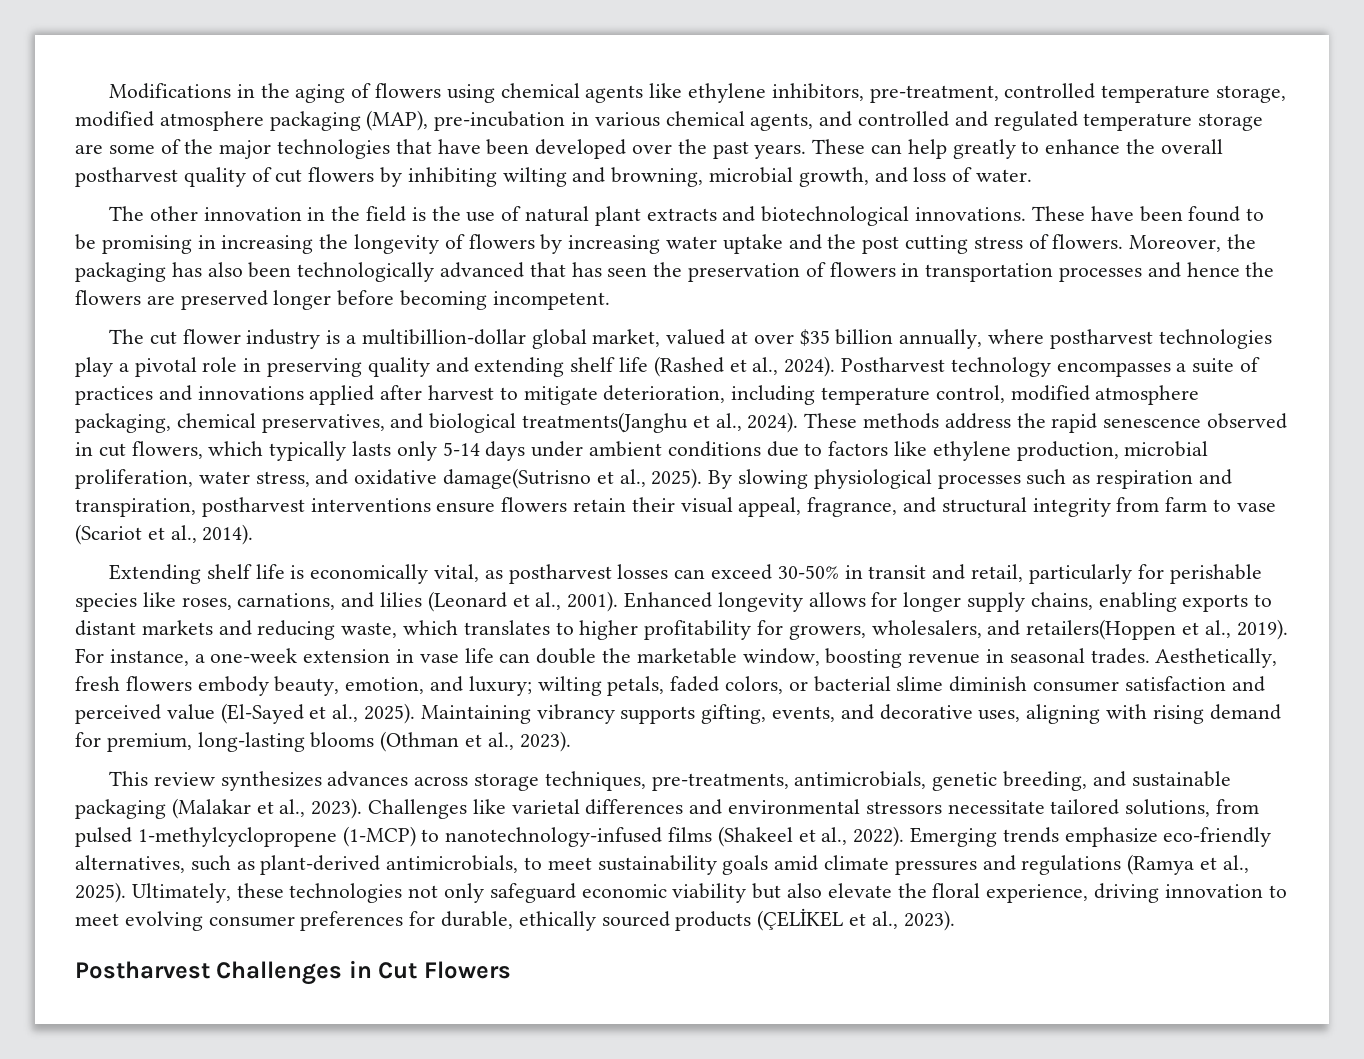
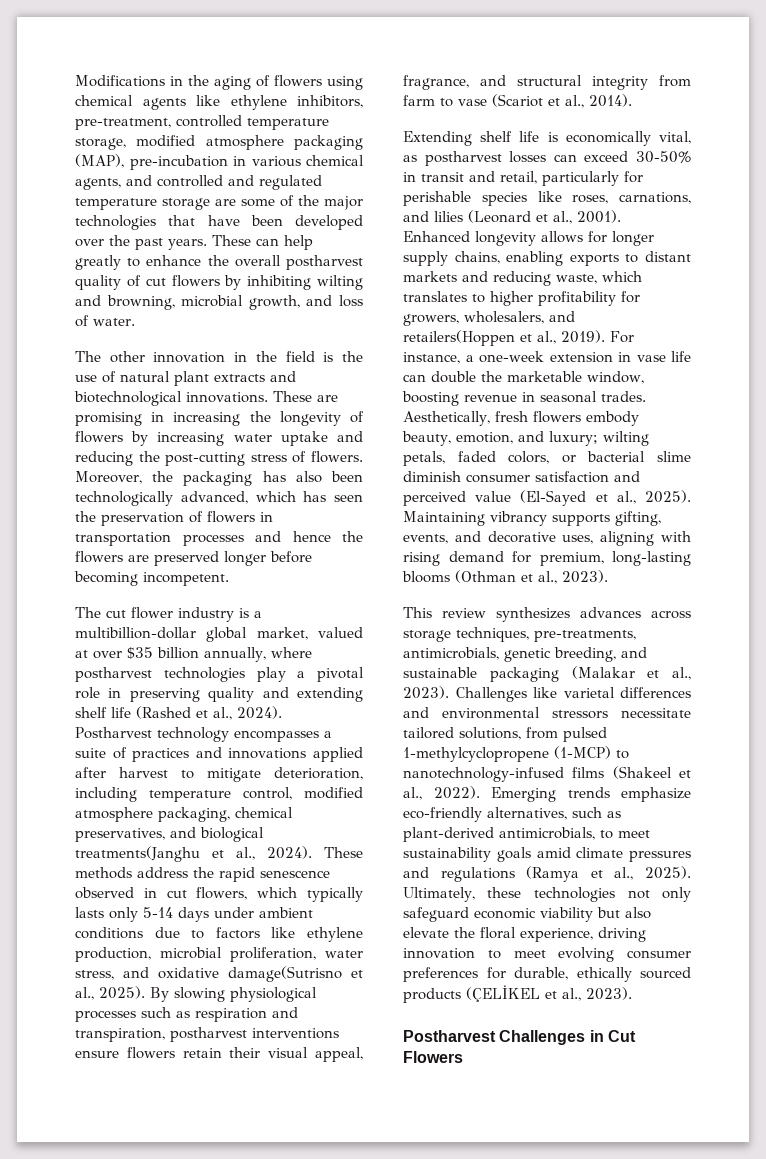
- These have been found to be promising in increasing the longevity of flowers by increasing water uptake and the post cutting stress of flowers.
+ These are promising in increasing the longevity of flowers by increasing water uptake and reducing the post-cutting stress of flowers.
- Moreover, the packaging has also been technologically advanced that has seen the preservation of flowers in transportation processes and hence the flowers are preserved longer before becoming incompetent.
+ Moreover, the packaging has also been technologically advanced, which has seen the preservation of flowers in transportation processes and hence the flowers are preserved longer before becoming incompetent.

